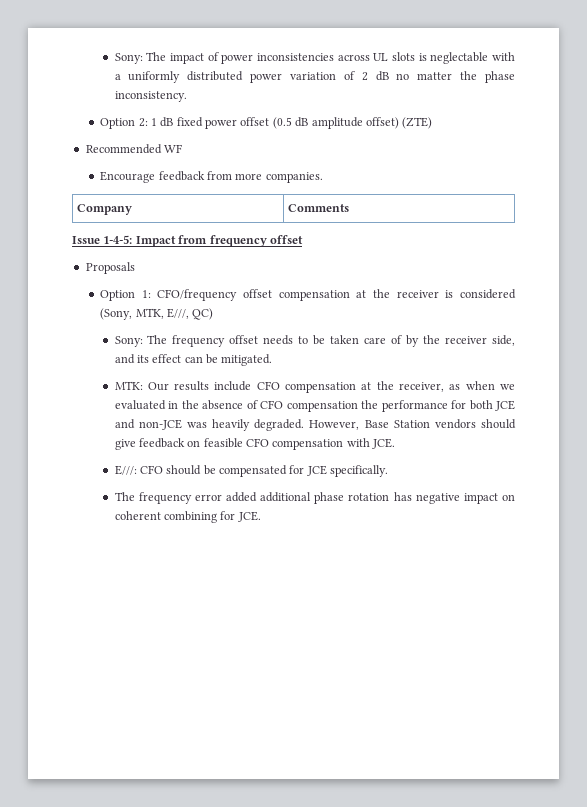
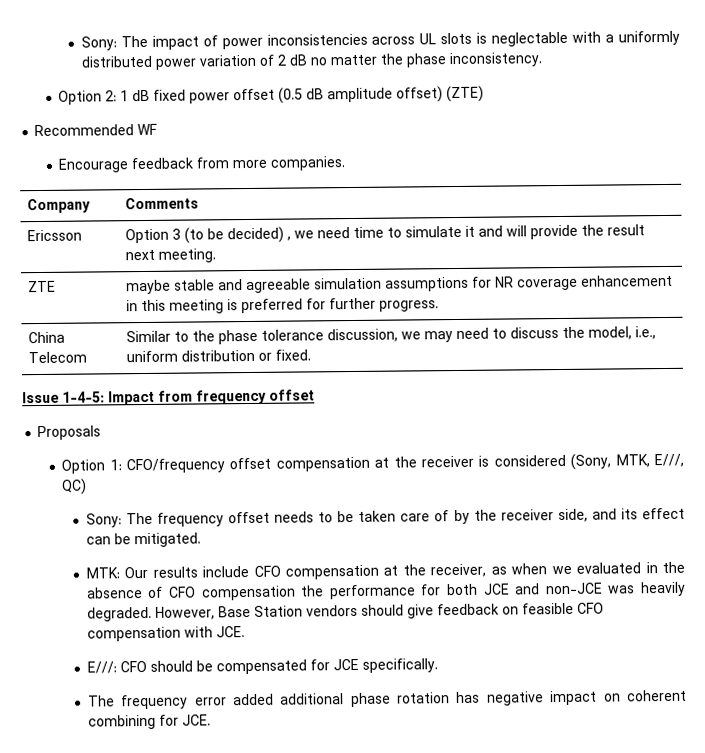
+ Ericsson | Option 3 (to be decided) , we need time to simulate it and will provide the result next meeting.
+ ZTE | maybe stable and agreeable simulation assumptions for NR coverage enhancement in this meeting is preferred for further progress.
+ China Telecom | Similar to the phase tolerance discussion, we may need to discuss the model, i.e., uniform distribution or fixed.

